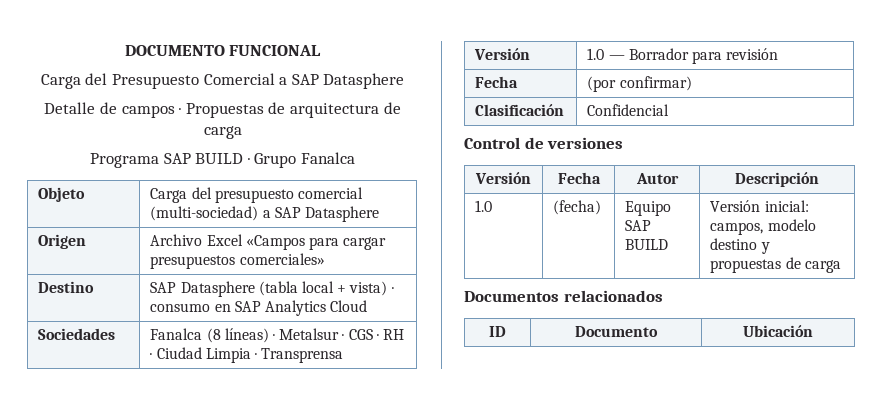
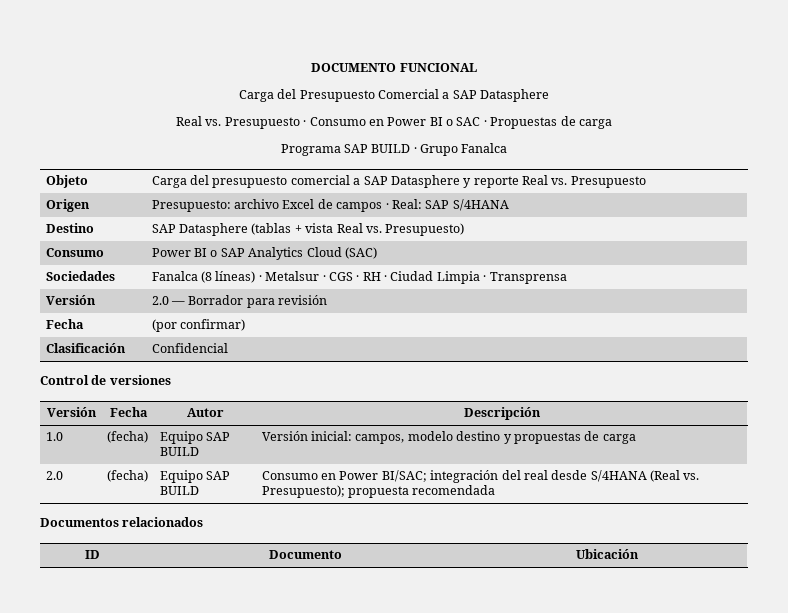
- Detalle de campos · Propuestas de arquitectura de carga
+ Real vs. Presupuesto · Consumo en Power BI o SAC · Propuestas de carga
- Objeto | Carga del presupuesto comercial (multi-sociedad) a SAP Datasphere
- Origen | Archivo Excel «Campos para cargar presupuestos comerciales»
- Destino | SAP Datasphere (tabla local + vista) · consumo en SAP Analytics Cloud
+ Objeto | Carga del presupuesto comercial a SAP Datasphere y reporte Real vs. Presupuesto
+ Origen | Presupuesto: archivo Excel de campos · Real: SAP S/4HANA
+ Destino | SAP Datasphere (tablas + vista Real vs. Presupuesto)
+ Consumo | Power BI o SAP Analytics Cloud (SAC)
- Versión | 1.0 — Borrador para revisión
+ Versión | 2.0 — Borrador para revisión
+ 2.0 | (fecha) | Equipo SAP BUILD | Consumo en Power BI/SAC; integración del real desde S/4HANA (Real vs. Presupuesto); propuesta recomendada

